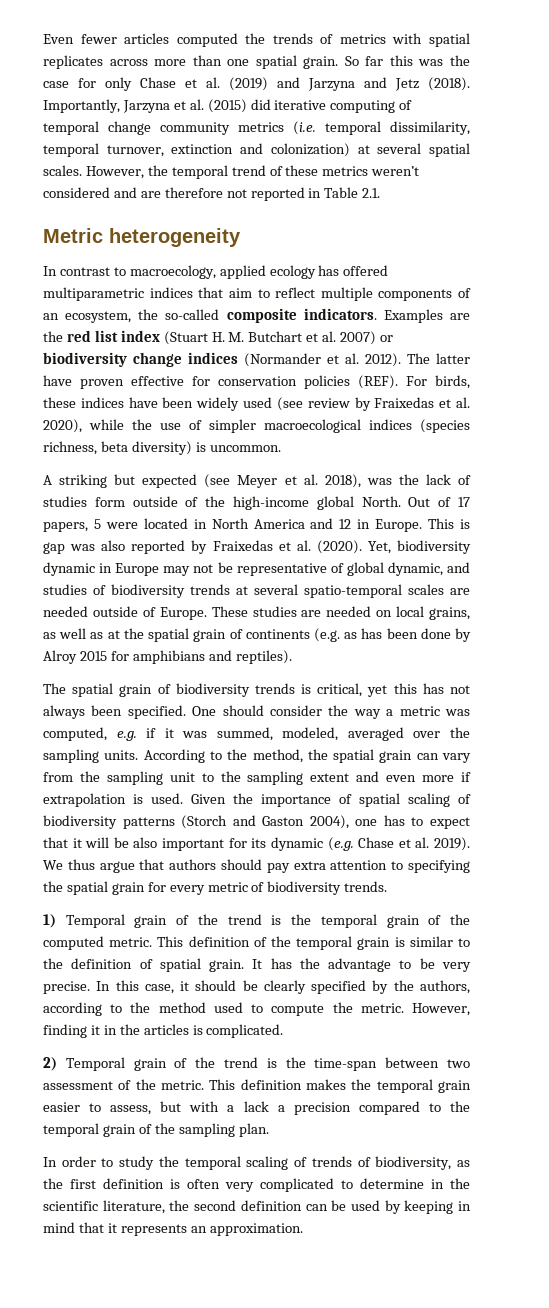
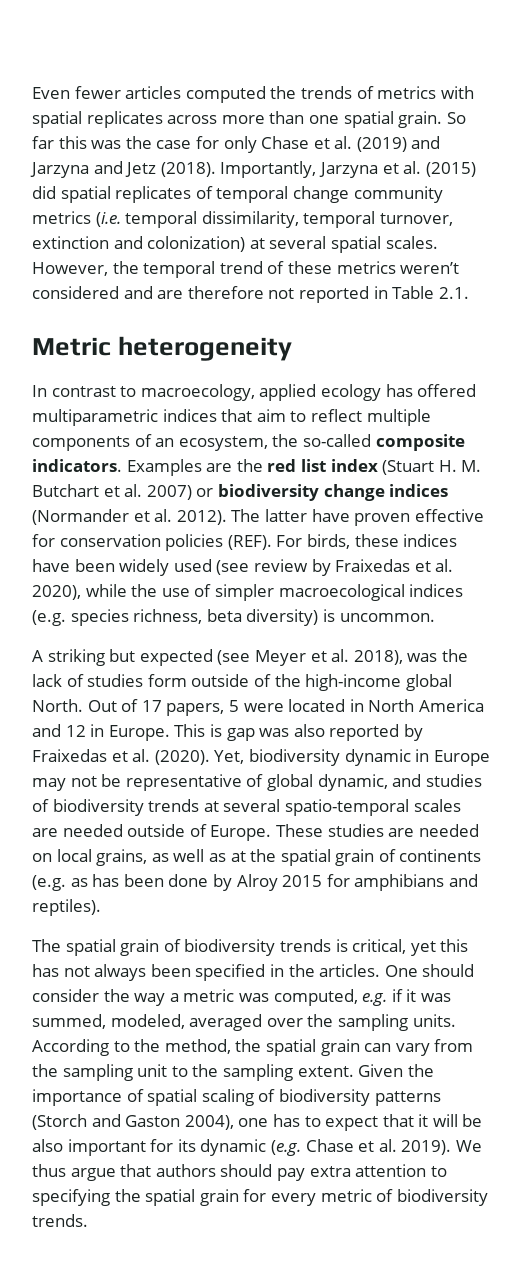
- Importantly, Jarzyna et al. (2015) did iterative computing of temporal change community metrics (i.e. temporal dissimilarity, temporal turnover, extinction and colonization) at several spatial scales.
+ Importantly, Jarzyna et al. (2015) did spatial replicates of temporal change community metrics (i.e. temporal dissimilarity, temporal turnover, extinction and colonization) at several spatial scales.
- For birds, these indices have been widely used (see review by Fraixedas et al. 2020), while the use of simpler macroecological indices (species richness, beta diversity) is uncommon.
+ For birds, these indices have been widely used (see review by Fraixedas et al. 2020), while the use of simpler macroecological indices (e.g. species richness, beta diversity) is uncommon.
- The spatial grain of biodiversity trends is critical, yet this has not always been specified.
+ The spatial grain of biodiversity trends is critical, yet this has not always been specified in the articles.
- According to the method, the spatial grain can vary from the sampling unit to the sampling extent and even more if extrapolation is used.
+ According to the method, the spatial grain can vary from the sampling unit to the sampling extent.
- 1) Temporal grain of the trend is the temporal grain of the computed metric. This definition of the temporal grain is similar to the definition of spatial grain. It has the advantage to be very precise. In this case, it should be clearly specified by the authors, according to the method used to compute the metric. However, finding it in the articles is complicated.
- 2) Temporal grain of the trend is the time-span between two assessment of the metric. This definition makes the temporal grain easier to assess, but with a lack a precision compared to the temporal grain of the sampling plan.
- In order to study the temporal scaling of trends of biodiversity, as the first definition is often very complicated to determine in the scientific literature, the second definition can be used by keeping in mind that it represents an approximation.

